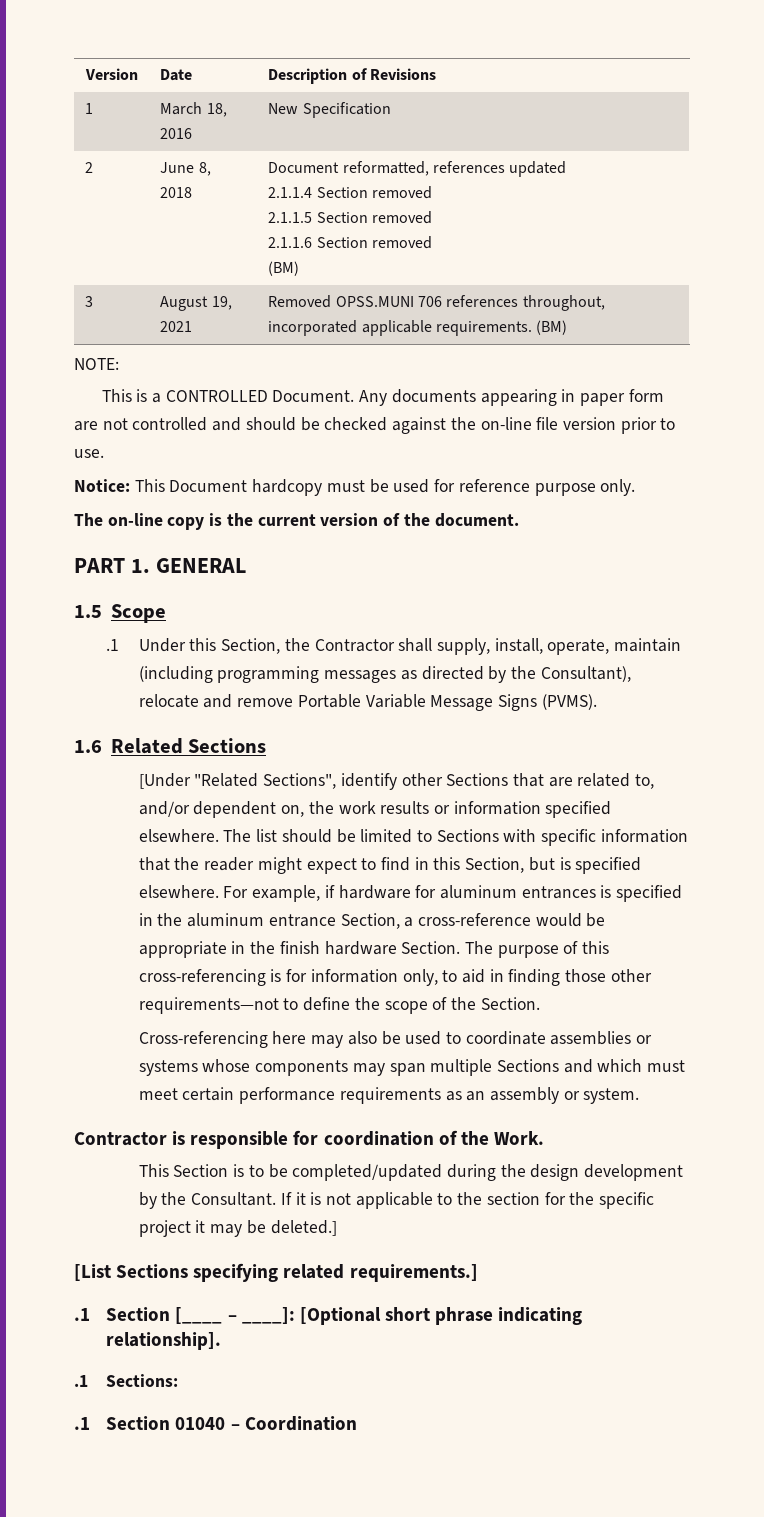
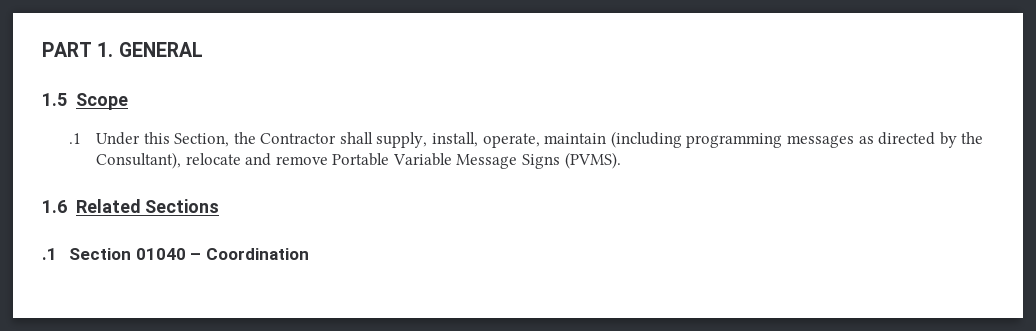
- Version | Date | Description of Revisions
- 1 | March 18, 2016 | New Specification
- 2 | June 8, 2018 | Document reformatted, references updated
- 2.1.1.4 Section removed
- 2.1.1.5 Section removed
- 2.1.1.6 Section removed
- (BM)
- 3 | August 19, 2021 | Removed OPSS.MUNI 706 references throughout, incorporated applicable requirements. (BM)
- NOTE:
- This is a CONTROLLED Document. Any documents appearing in paper form are not controlled and should be checked against the on-line file version prior to use.
- Notice: This Document hardcopy must be used for reference purpose only.
- The on-line copy is the current version of the document.
- [Under "Related Sections", identify other Sections that are related to, and/or dependent on, the work results or information specified elsewhere. The list should be limited to Sections with specific information that the reader might expect to find in this Section, but is specified elsewhere. For example, if hardware for aluminum entrances is specified in the aluminum entrance Section, a cross-reference would be appropriate in the finish hardware Section. The purpose of this cross-referencing is for information only, to aid in finding those other requirements—not to define the scope of the Section.
- Cross-referencing here may also be used to coordinate assemblies or systems whose components may span multiple Sections and which must meet certain performance requirements as an assembly or system.
- Contractor is responsible for coordination of the Work.
- This Section is to be completed/updated during the design development by the Consultant. If it is not applicable to the section for the specific project it may be deleted.]
- [List Sections specifying related requirements.]
- .1 Section [____ – ____]: [Optional short phrase indicating relationship].
- .1 Sections:

